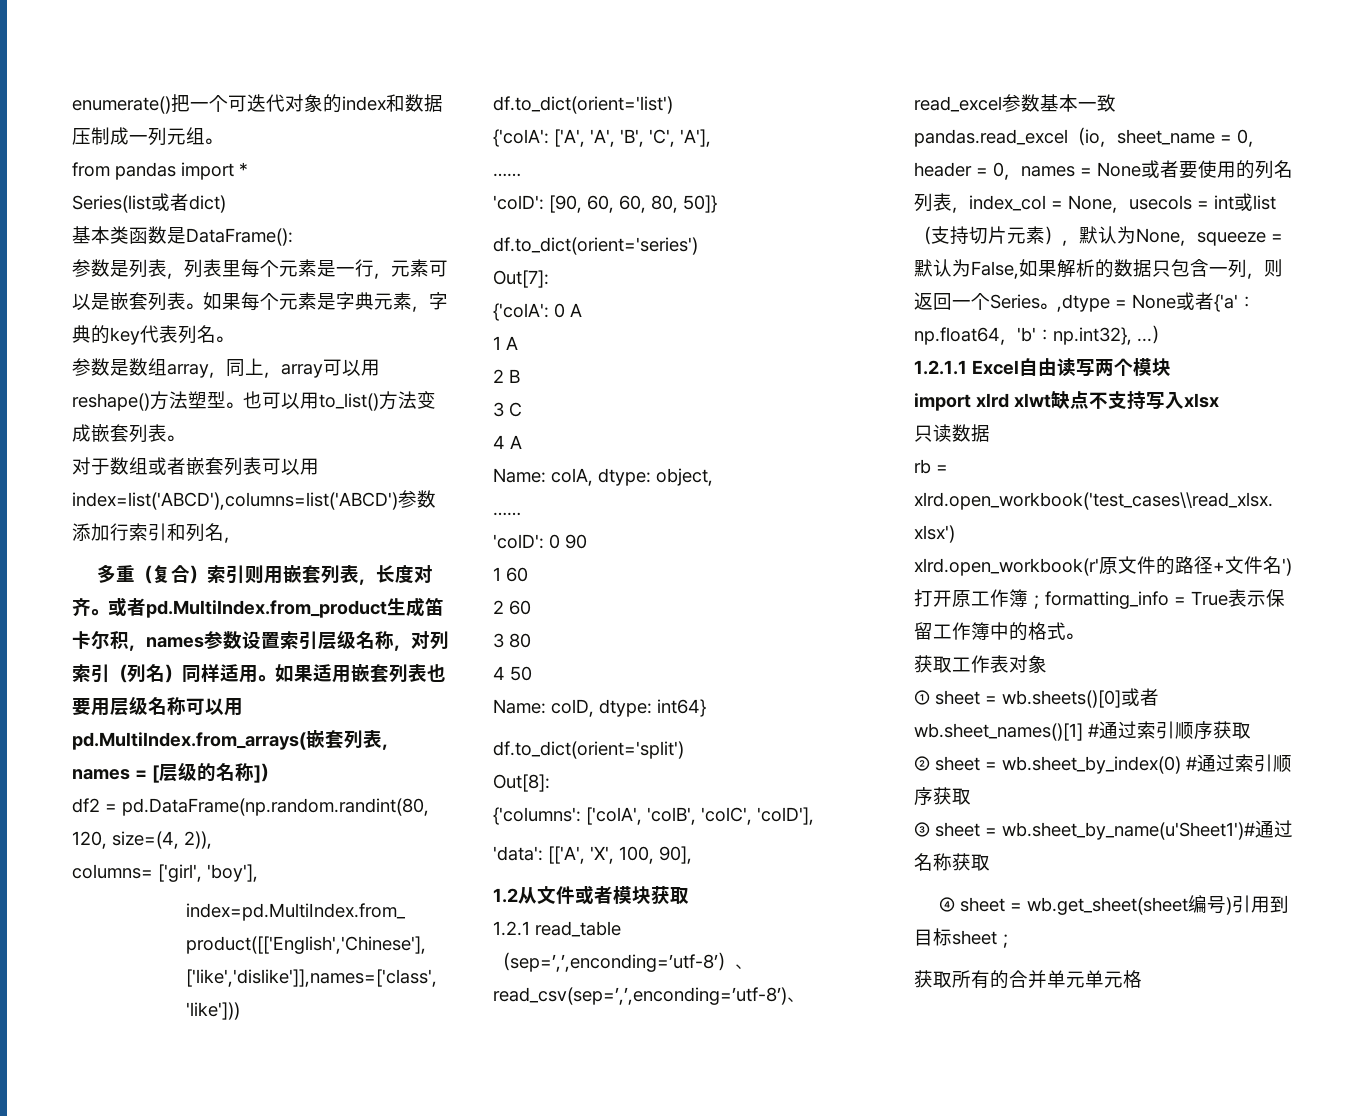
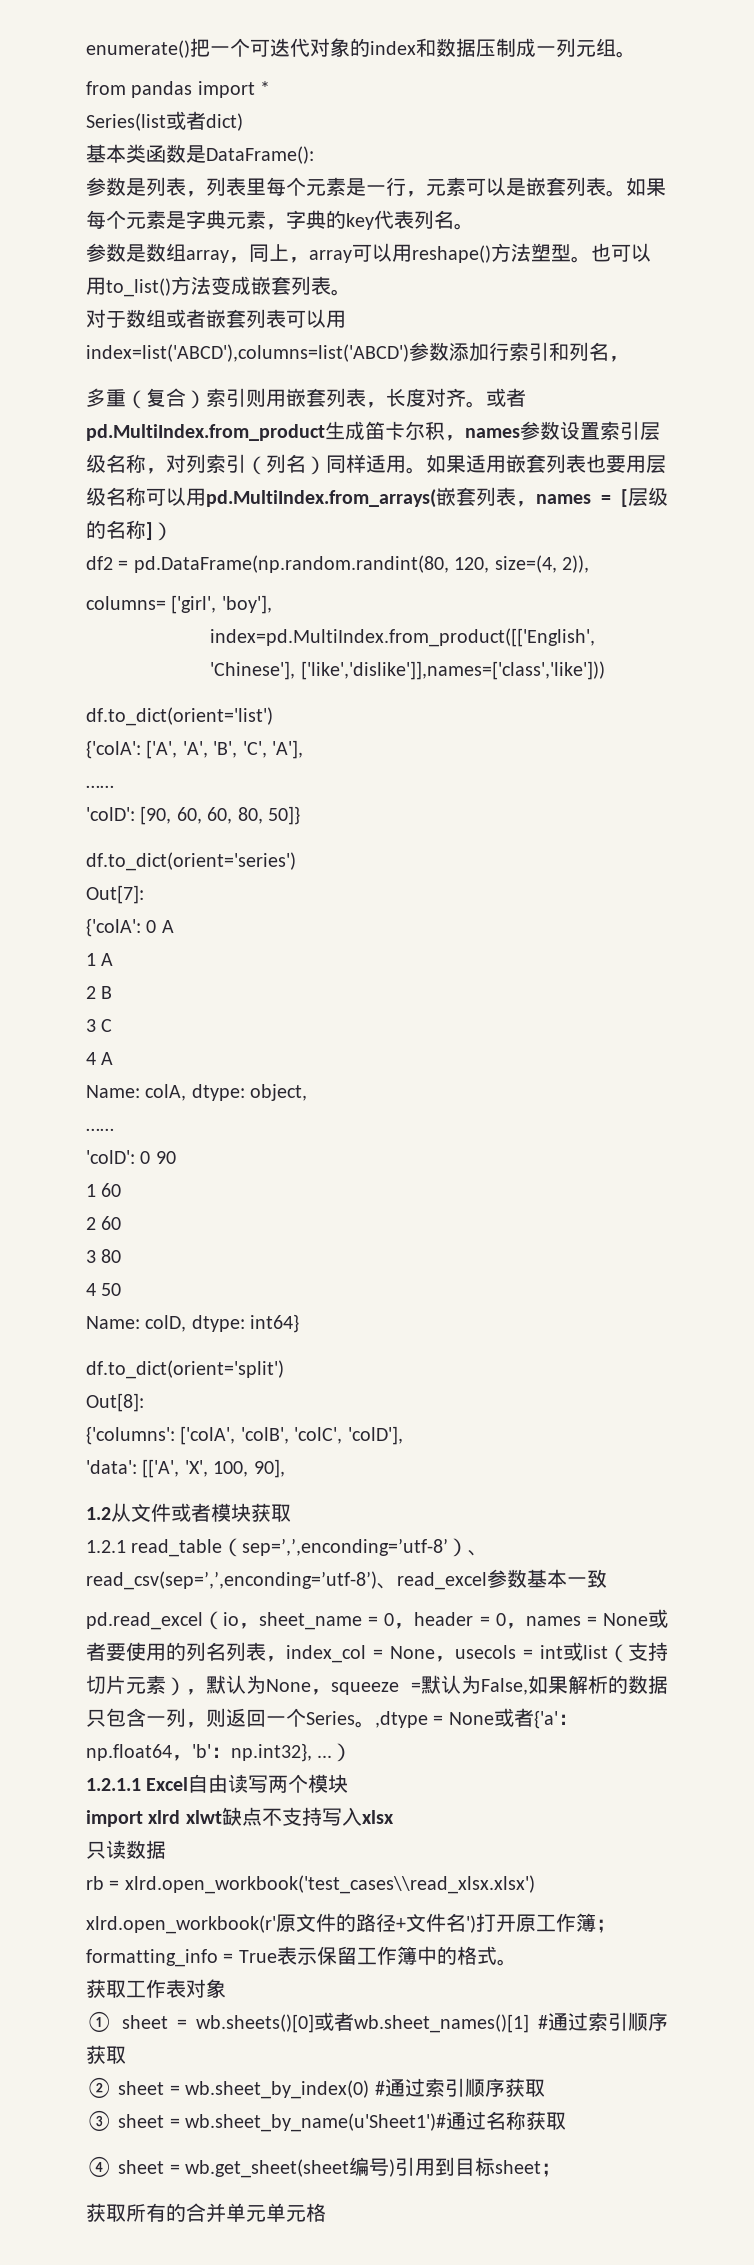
- pandas.read_excel（io，sheet_name = 0，header = 0，names = None或者要使用的列名列表，index_col = None，usecols = int或list（支持切片元素），默认为None，squeeze =默认为False,如果解析的数据只包含一列，则返回一个Series。,dtype = None或者{'a'：np.float64，'b'：np.int32}, ...）
+ pd.read_excel（io，sheet_name = 0，header = 0，names = None或者要使用的列名列表，index_col = None，usecols = int或list（支持切片元素），默认为None，squeeze =默认为False,如果解析的数据只包含一列，则返回一个Series。,dtype = None或者{'a'：np.float64，'b'：np.int32}, ...）

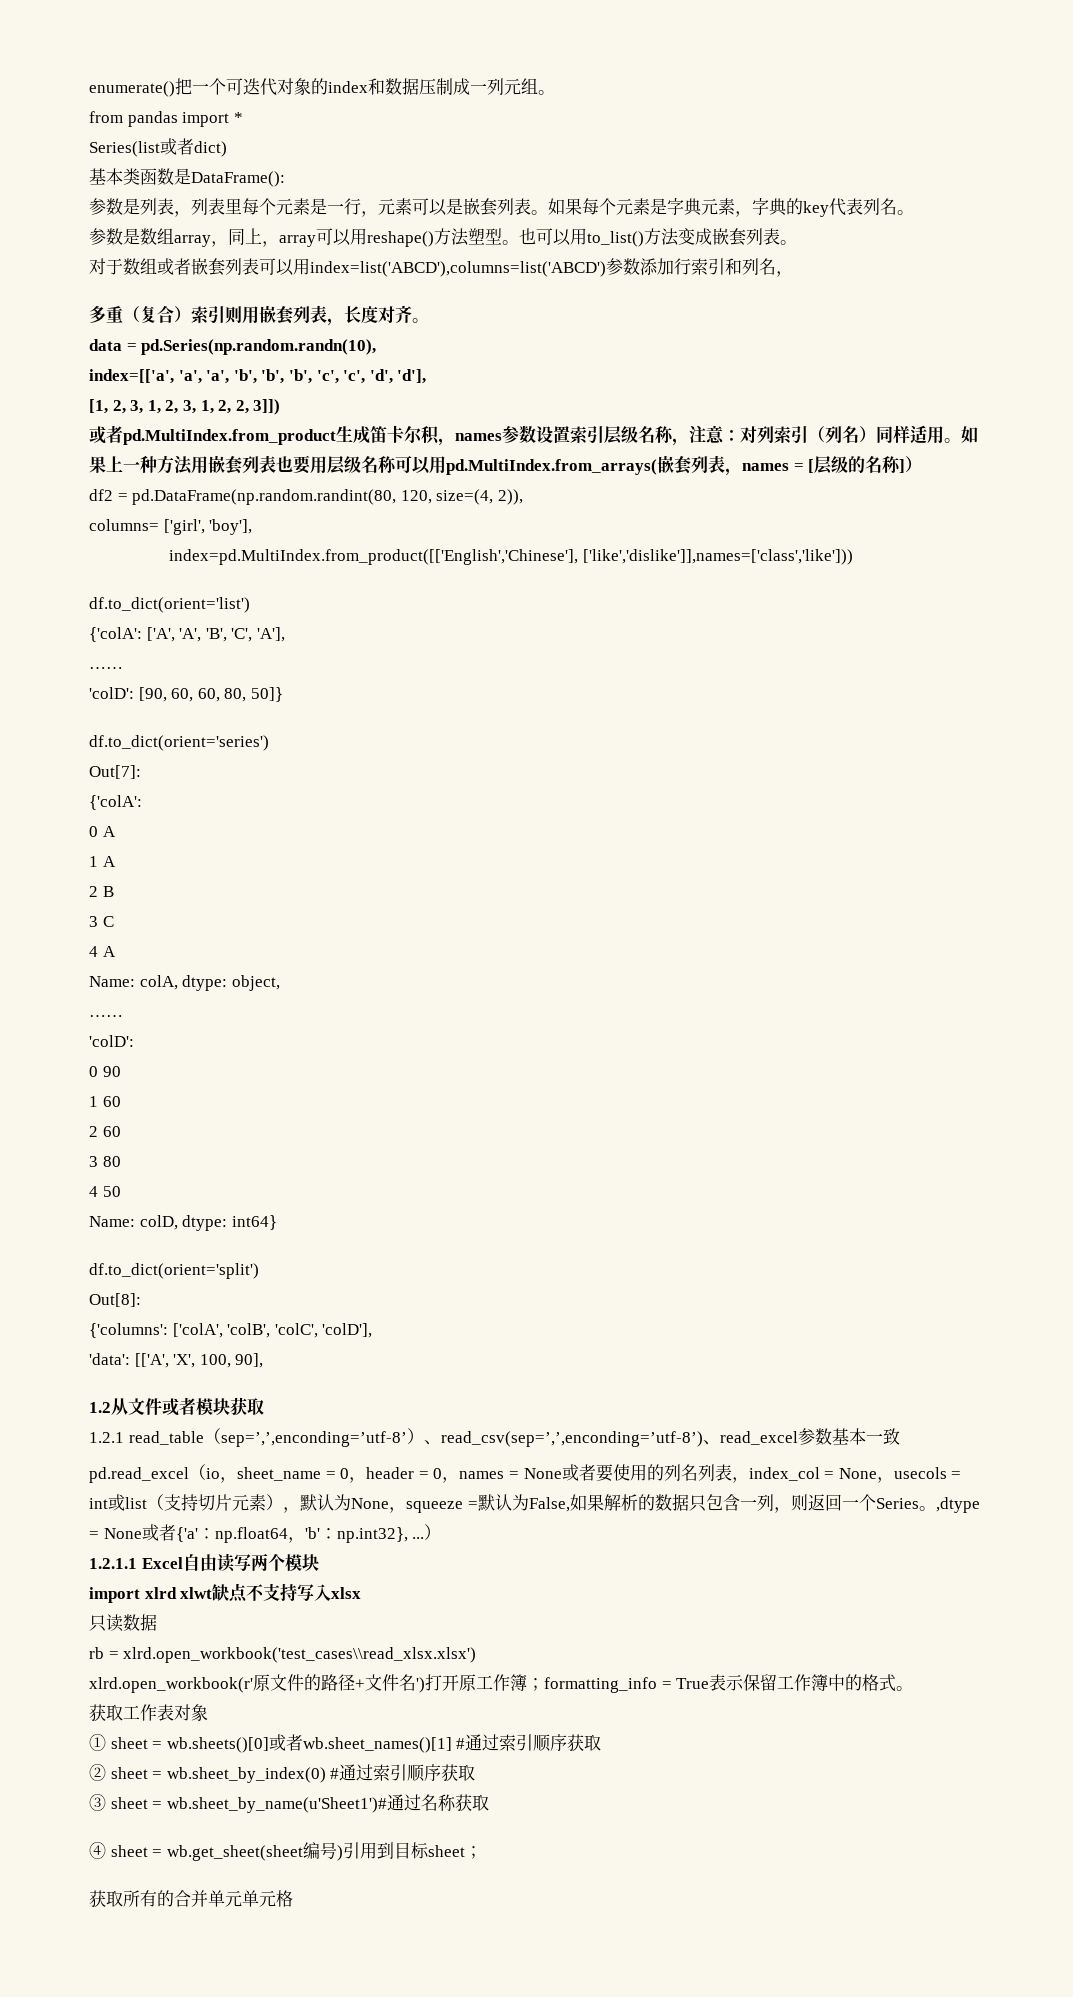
- 多重（复合）索引则用嵌套列表，长度对齐。或者pd.MultiIndex.from_product生成笛卡尔积，names参数设置索引层级名称，对列索引（列名）同样适用。
+ 多重（复合）索引则用嵌套列表，长度对齐。
+ data = pd.Series(np.random.randn(10),
+ index=[['a', 'a', 'a', 'b', 'b', 'b', 'c', 'c', 'd', 'd'],
+ [1, 2, 3, 1, 2, 3, 1, 2, 2, 3]])
+ 或者pd.MultiIndex.from_product生成笛卡尔积，names参数设置索引层级名称，注意：对列索引（列名）同样适用。
- 如果适用嵌套列表也要用层级名称可以用pd.MultiIndex.from_arrays(嵌套列表，names = [层级的名称]）
+ 如果上一种方法用嵌套列表也要用层级名称可以用pd.MultiIndex.from_arrays(嵌套列表，names = [层级的名称]）
  Out[7]:
- {'colA': 0 A
+ {'colA':
+ 0 A
  Name: colA, dtype: object,
  ……
- 'colD': 0 90
+ 'colD':
+ 0 90

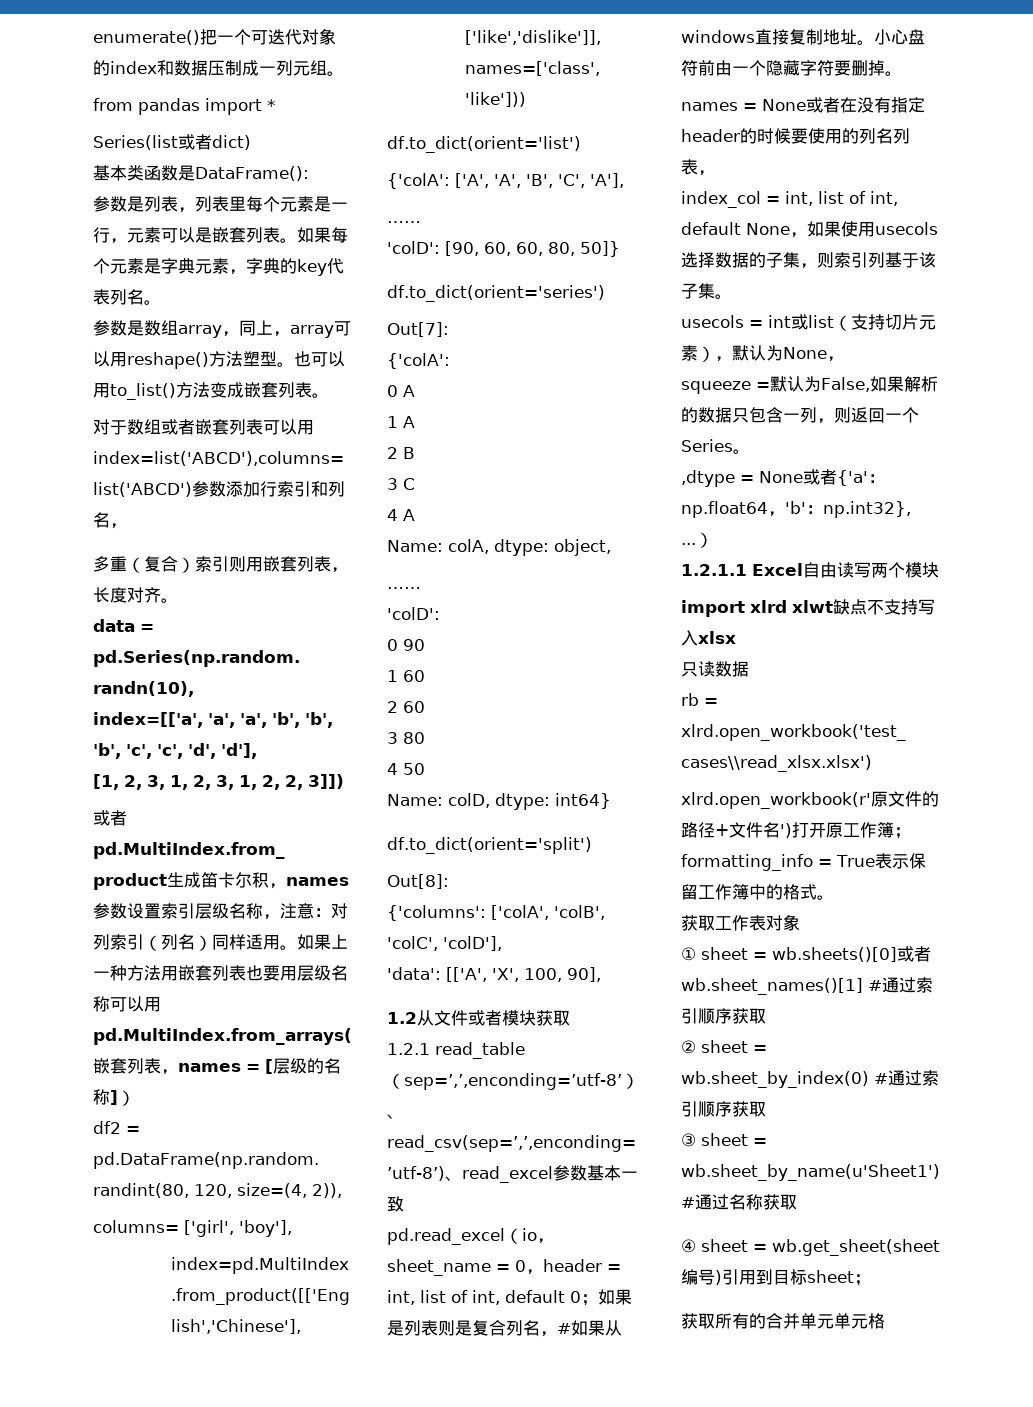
- pd.read_excel（io，sheet_name = 0，header = 0，names = None或者要使用的列名列表，index_col = None，usecols = int或list（支持切片元素），默认为None，squeeze =默认为False,如果解析的数据只包含一列，则返回一个Series。,dtype = None或者{'a'：np.float64，'b'：np.int32}, ...）
+ pd.read_excel（io，sheet_name = 0，header = int, list of int, default 0；如果是列表则是复合列名，#如果从windows直接复制地址。小心盘符前由一个隐藏字符要删掉。
+ names = None或者在没有指定header的时候要使用的列名列表，
+ index_col = int, list of int, default None，如果使用usecols选择数据的子集，则索引列基于该子集。
+ usecols = int或list（支持切片元素），默认为None，
+ squeeze =默认为False,如果解析的数据只包含一列，则返回一个Series。
+ ,dtype = None或者{'a'：np.float64，'b'：np.int32}, ...）

